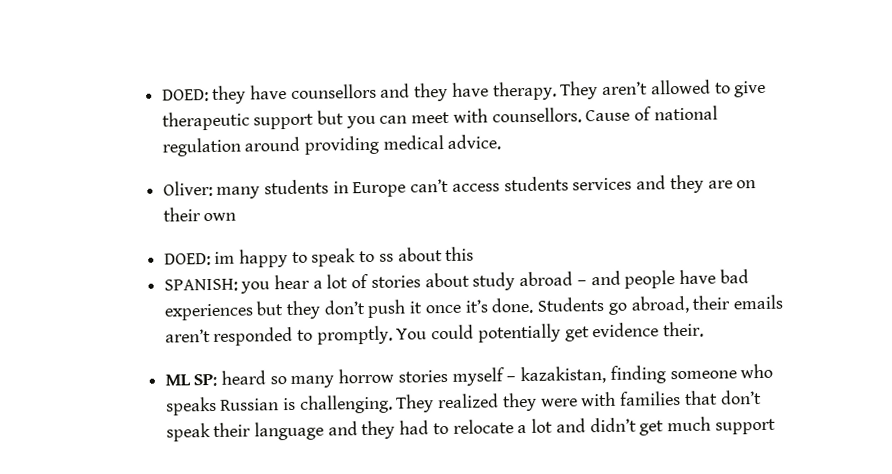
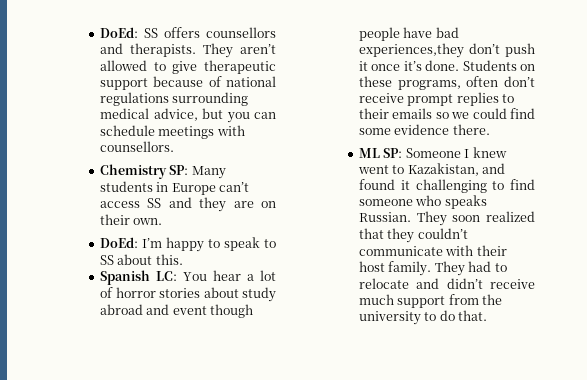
- DOED: they have counsellors and they have therapy.
+ DoEd: SS offers counsellors and therapists.
- They aren’t allowed to give therapeutic support but you can meet with counsellors. Cause of national regulation around providing medical advice.
- Oliver: many students in Europe can’t access students services and they are on their own
- DOED: im happy to speak to ss about this
- SPANISH: you hear a lot of stories about study abroad – and people have bad experiences but they don’t push it once it’s done.
+ They aren’t allowed to give therapeutic support because of national regulations surrounding medical advice, but you can schedule meetings with counsellors.
+ Chemistry SP: Many students in Europe can’t access SS and they are on their own.
+ DoEd: I’m happy to speak to SS about this.
+ Spanish LC: You hear a lot of horror stories about study abroad and event though people have bad experiences,they don’t push it once it’s done.
- Students go abroad, their emails aren’t responded to promptly. You could potentially get evidence their.
- ML SP: heard so many horrow stories myself – kazakistan, finding someone who speaks Russian is challenging. They realized they were with families that don’t speak their language and they had to relocate a lot and didn’t get much support
+ Students on these programs, often don’t receive prompt replies to their emails so we could find some evidence there.
+ ML SP: Someone I knew went to Kazakistan, and found it challenging to find someone who speaks Russian. They soon realized that they couldn’t communicate with their host family. They had to relocate and didn’t receive much support from the university to do that.

